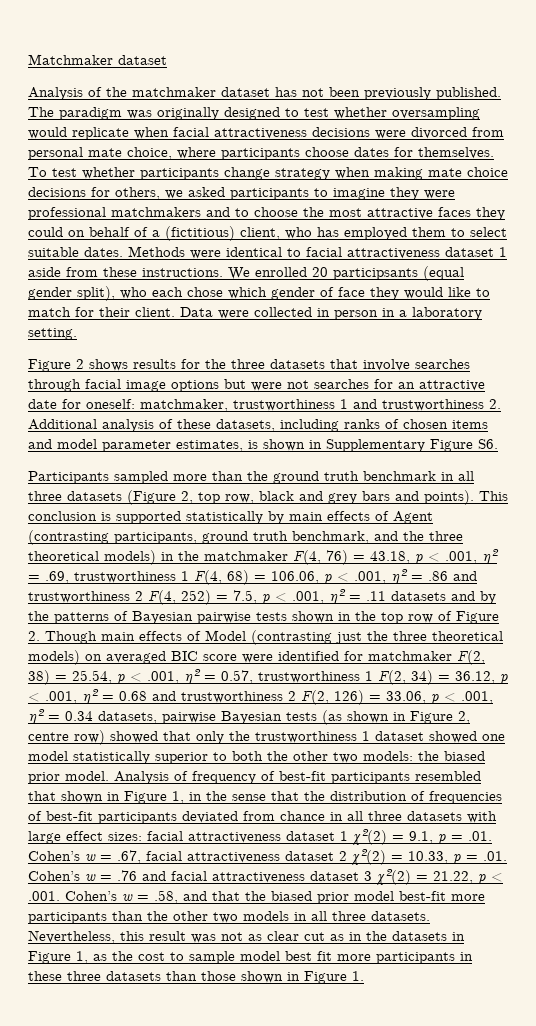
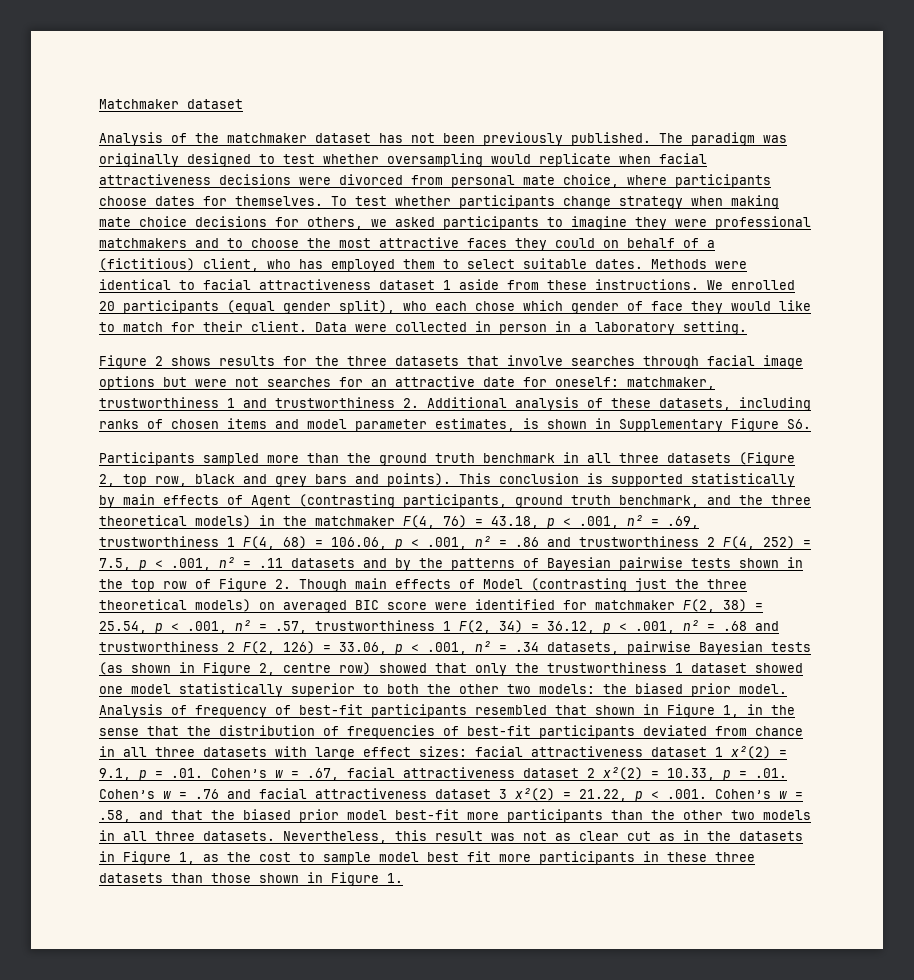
- We enrolled 20 participsants (equal gender split), who each chose which gender of face they would like to match for their client.
+ We enrolled 20 participants (equal gender split), who each chose which gender of face they would like to match for their client.
- This conclusion is supported statistically by main effects of Agent (contrasting participants, ground truth benchmark, and the three theoretical models) in the matchmaker F(4, 76) = 43.18, p < .001, η² = .69, trustworthiness 1 F(4, 68) = 106.06, p < .001, η² = .86 and trustworthiness 2 F(4, 252) = 7.5, p < .001, η² = .11 datasets and by the patterns of Bayesian pairwise tests shown in the top row of Figure 2. Though main effects of Model (contrasting just the three theoretical models) on averaged BIC score were identified for matchmaker F(2, 38) = 25.54, p < .001, η² = 0.57, trustworthiness 1 F(2, 34) = 36.12, p < .001, η² = 0.68 and trustworthiness 2 F(2, 126) = 33.06, p < .001, η² = 0.34 datasets, pairwise Bayesian tests (as shown in Figure 2, centre row) showed that only the trustworthiness 1 dataset showed one model statistically superior to both the other two models:
+ This conclusion is supported statistically by main effects of Agent (contrasting participants, ground truth benchmark, and the three theoretical models) in the matchmaker F(4, 76) = 43.18, p < .001, η² = .69, trustworthiness 1 F(4, 68) = 106.06, p < .001, η² = .86 and trustworthiness 2 F(4, 252) = 7.5, p < .001, η² = .11 datasets and by the patterns of Bayesian pairwise tests shown in the top row of Figure 2. Though main effects of Model (contrasting just the three theoretical models) on averaged BIC score were identified for matchmaker F(2, 38) = 25.54, p < .001, η² = .57, trustworthiness 1 F(2, 34) = 36.12, p < .001, η² = .68 and trustworthiness 2 F(2, 126) = 33.06, p < .001, η² = .34 datasets, pairwise Bayesian tests (as shown in Figure 2, centre row) showed that only the trustworthiness 1 dataset showed one model statistically superior to both the other two models:

